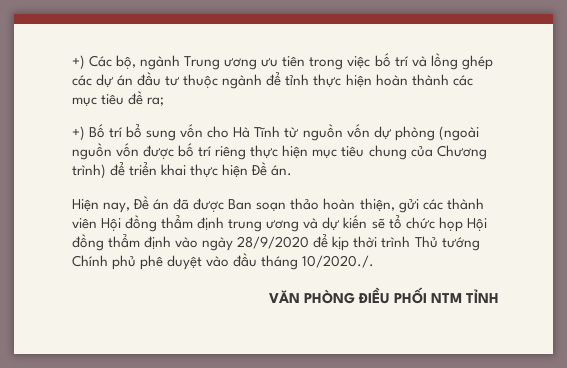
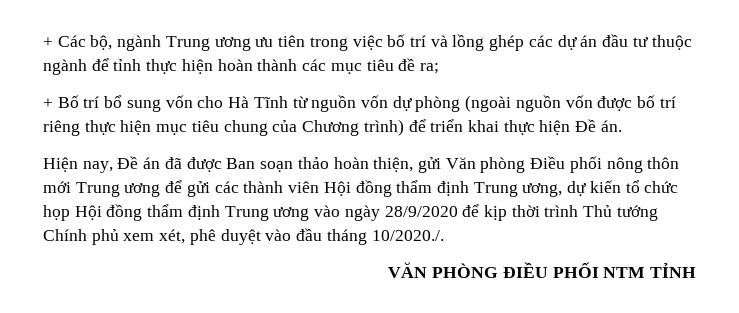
- +) Các bộ, ngành Trung ương ưu tiên trong việc bố trí và lồng ghép các dự án đầu tư thuộc ngành để tỉnh thực hiện hoàn thành các mục tiêu đề ra;
+ + Các bộ, ngành Trung ương ưu tiên trong việc bố trí và lồng ghép các dự án đầu tư thuộc ngành để tỉnh thực hiện hoàn thành các mục tiêu đề ra;
- +) Bố trí bổ sung vốn cho Hà Tĩnh từ nguồn vốn dự phòng (ngoài nguồn vốn được bố trí riêng thực hiện mục tiêu chung của Chương trình) để triển khai thực hiện Đề án.
+ + Bố trí bổ sung vốn cho Hà Tĩnh từ nguồn vốn dự phòng (ngoài nguồn vốn được bố trí riêng thực hiện mục tiêu chung của Chương trình) để triển khai thực hiện Đề án.
- Hiện nay, Đề án đã được Ban soạn thảo hoàn thiện, gửi các thành viên Hội đồng thẩm định trung ương và dự kiến sẽ tổ chức họp Hội đồng thẩm định vào ngày 28/9/2020 để kịp thời trình Thủ tướng Chính phủ phê duyệt vào đầu tháng 10/2020./.
+ Hiện nay, Đề án đã được Ban soạn thảo hoàn thiện, gửi Văn phòng Điều phối nông thôn mới Trung ương để gửi các thành viên Hội đồng thẩm định Trung ương, dự kiến tổ chức họp Hội đồng thẩm định Trung ương vào ngày 28/9/2020 để kịp thời trình Thủ tướng Chính phủ xem xét, phê duyệt vào đầu tháng 10/2020./.

